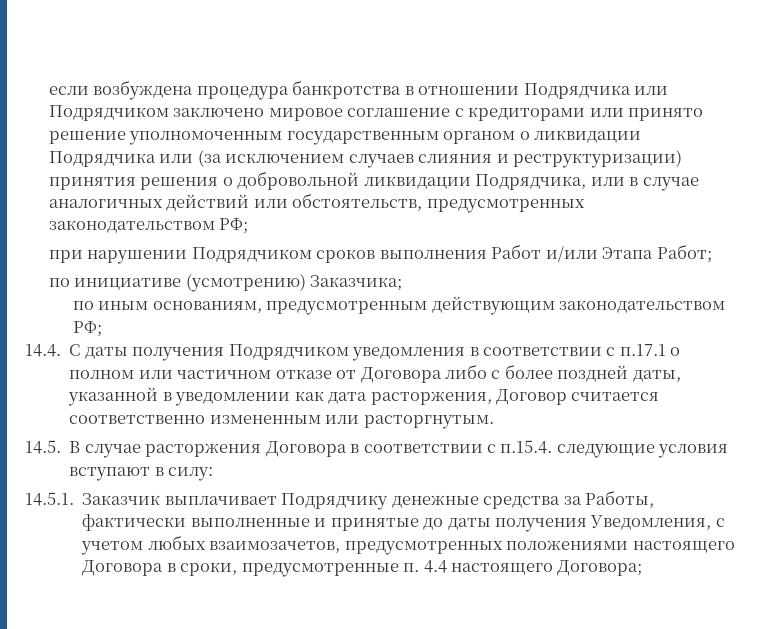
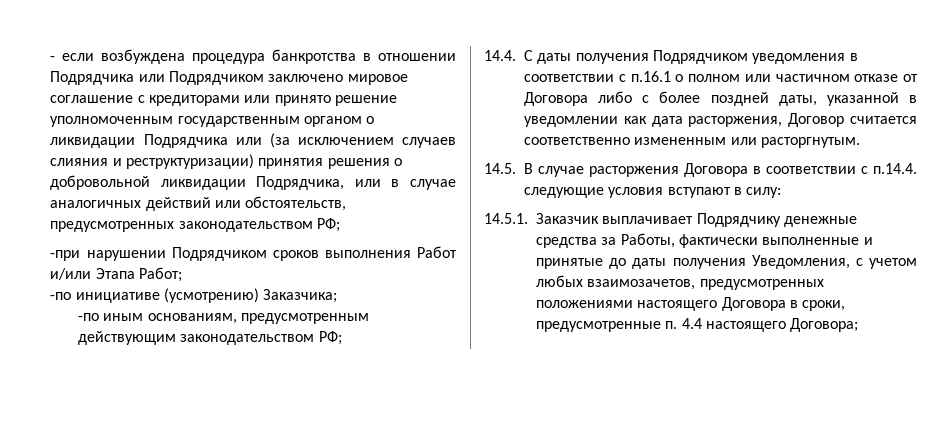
- если возбуждена процедура банкротства в отношении Подрядчика или Подрядчиком заключено мировое соглашение с кредиторами или принято решение уполномоченным государственным органом о ликвидации Подрядчика или (за исключением случаев слияния и реструктуризации) принятия решения о добровольной ликвидации Подрядчика, или в случае аналогичных действий или обстоятельств, предусмотренных законодательством РФ;
+ - если возбуждена процедура банкротства в отношении Подрядчика или Подрядчиком заключено мировое соглашение с кредиторами или принято решение уполномоченным государственным органом о ликвидации Подрядчика или (за исключением случаев слияния и реструктуризации) принятия решения о добровольной ликвидации Подрядчика, или в случае аналогичных действий или обстоятельств, предусмотренных законодательством РФ;
- при нарушении Подрядчиком сроков выполнения Работ и/или Этапа Работ;
+ -при нарушении Подрядчиком сроков выполнения Работ и/или Этапа Работ;
- по инициативе (усмотрению) Заказчика;
+ -по инициативе (усмотрению) Заказчика;
- по иным основаниям, предусмотренным действующим законодательством РФ;
+ -по иным основаниям, предусмотренным действующим законодательством РФ;
- 14.4. С даты получения Подрядчиком уведомления в соответствии с п.17.1 о полном или частичном отказе от Договора либо с более поздней даты, указанной в уведомлении как дата расторжения, Договор считается соответственно измененным или расторгнутым.
+ 14.4. С даты получения Подрядчиком уведомления в соответствии с п.16.1 о полном или частичном отказе от Договора либо с более поздней даты, указанной в уведомлении как дата расторжения, Договор считается соответственно измененным или расторгнутым.
- 14.5. В случае расторжения Договора в соответствии с п.15.4. следующие условия вступают в силу:
+ 14.5. В случае расторжения Договора в соответствии с п.14.4. следующие условия вступают в силу:

